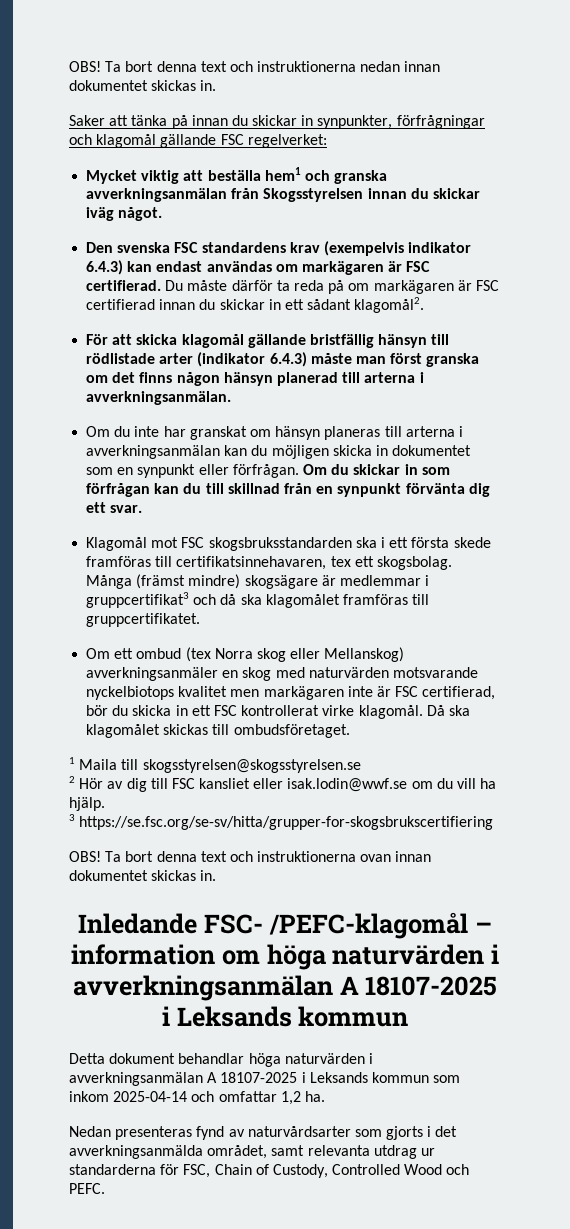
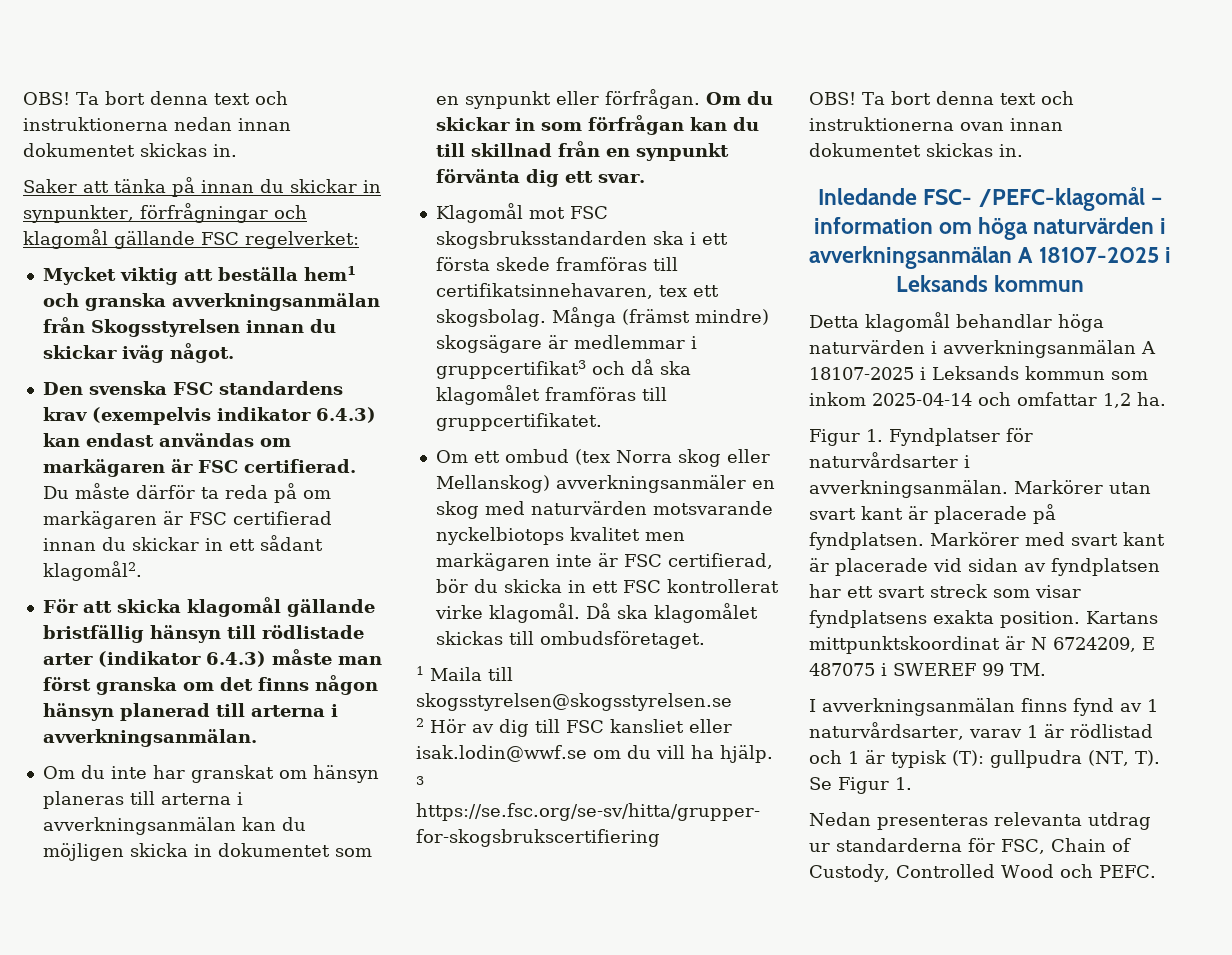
- Detta dokument behandlar höga naturvärden i avverkningsanmälan A 18107-2025 i Leksands kommun som inkom 2025-04-14 och omfattar 1,2 ha.
+ Detta klagomål behandlar höga naturvärden i avverkningsanmälan A 18107-2025 i Leksands kommun som inkom 2025-04-14 och omfattar 1,2 ha.
- Nedan presenteras fynd av naturvårdsarter som gjorts i det avverkningsanmälda området, samt relevanta utdrag ur standarderna för FSC, Chain of Custody, Controlled Wood och PEFC.
+ Figur 1. Fyndplatser för naturvårdsarter i avverkningsanmälan. Markörer utan svart kant är placerade på fyndplatsen. Markörer med svart kant är placerade vid sidan av fyndplatsen har ett svart streck som visar fyndplatsens exakta position. Kartans mittpunktskoordinat är N 6724209, E 487075 i SWEREF 99 TM.
+ I avverkningsanmälan finns fynd av 1 naturvårdsarter, varav 1 är rödlistad och 1 är typisk (T): gullpudra (NT, T). Se Figur 1.
+ Nedan presenteras relevanta utdrag ur standarderna för FSC, Chain of Custody, Controlled Wood och PEFC.

